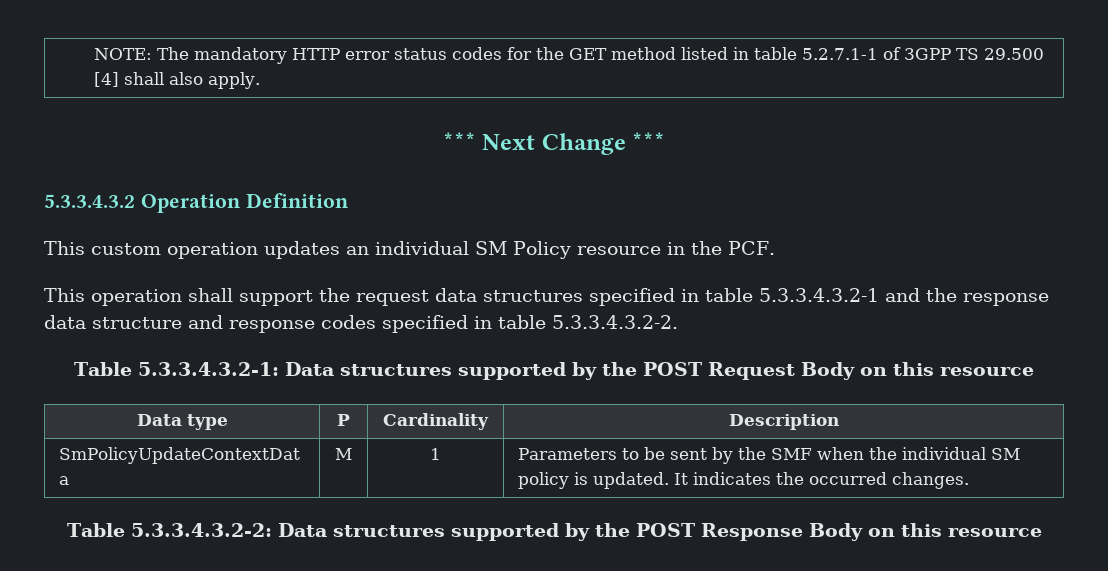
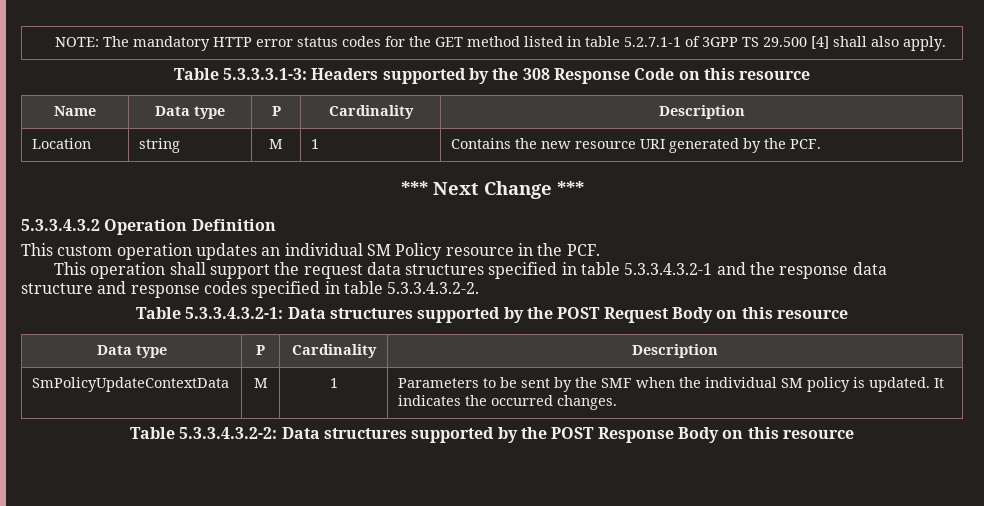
+ Table 5.3.3.3.1-3: Headers supported by the 308 Response Code on this resource
+ Name | Data type | P | Cardinality | Description
+ Location | string | M | 1 | Contains the new resource URI generated by the PCF.

